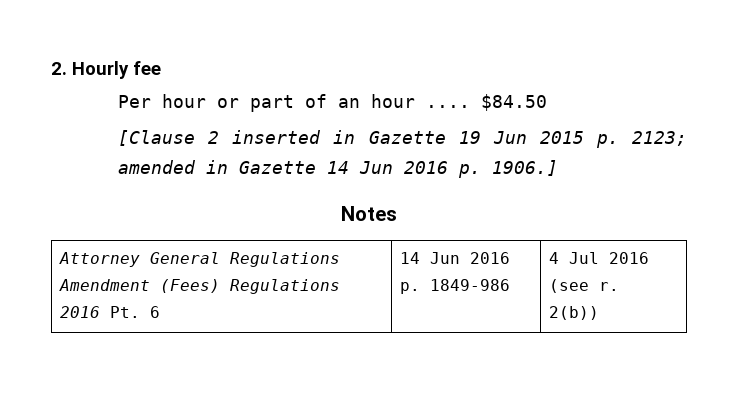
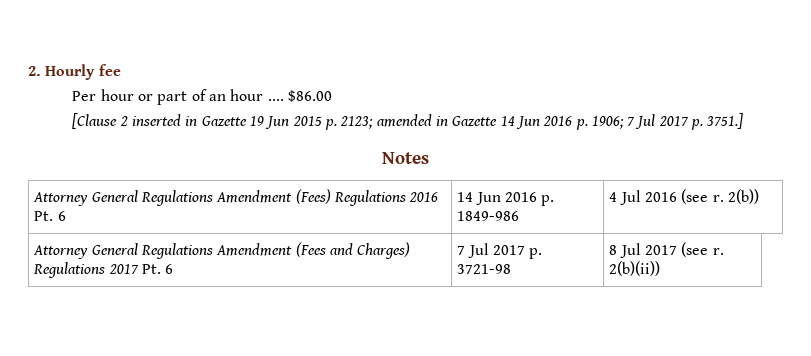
- $84.50
+ $86.00
- [Clause 2 inserted in Gazette 19 Jun 2015 p. 2123; amended in Gazette 14 Jun 2016 p. 1906.]
+ [Clause 2 inserted in Gazette 19 Jun 2015 p. 2123; amended in Gazette 14 Jun 2016 p. 1906; 7 Jul 2017 p. 3751.]
+ Attorney General Regulations Amendment (Fees and Charges) Regulations 2017 Pt. 6 | 7 Jul 2017 p. 3721-98 | 8 Jul 2017 (see r. 2(b)(ii))

